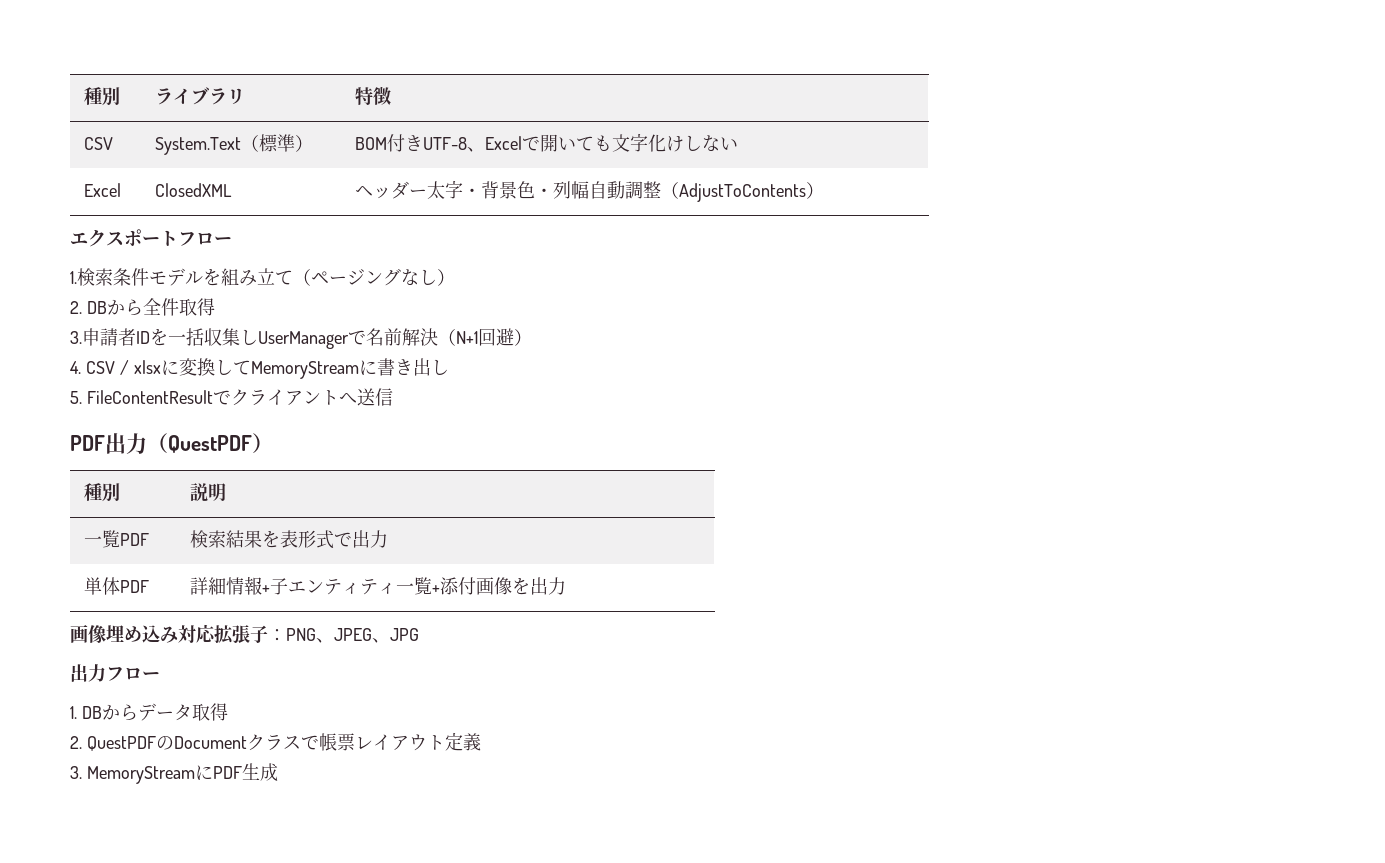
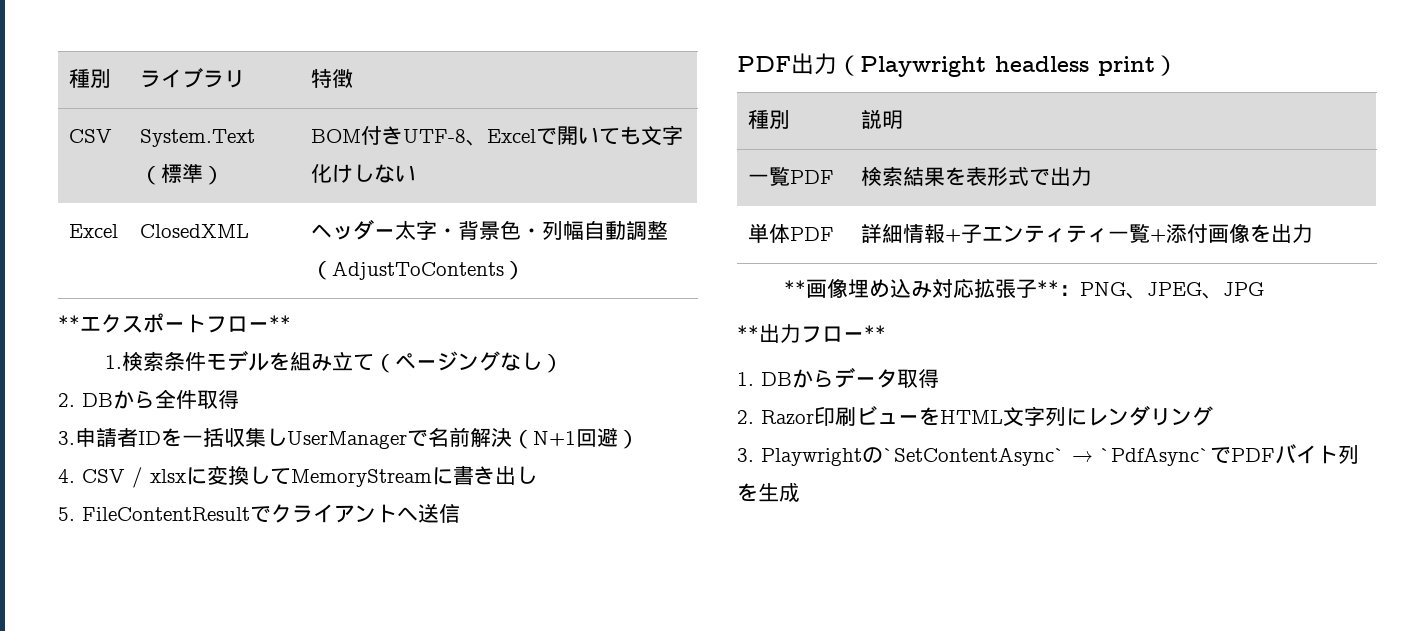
- エクスポートフロー
+ **エクスポートフロー**
- PDF出力（QuestPDF）
+ PDF出力（Playwright headless print）
- 画像埋め込み対応拡張子：PNG、JPEG、JPG
+ **画像埋め込み対応拡張子**：PNG、JPEG、JPG
- 出力フロー
+ **出力フロー**
- 2. QuestPDFのDocumentクラスで帳票レイアウト定義
- 3. MemoryStreamにPDF生成
+ 2. Razor印刷ビューをHTML文字列にレンダリング
+ 3. Playwrightの`SetContentAsync` → `PdfAsync`でPDFバイト列を生成

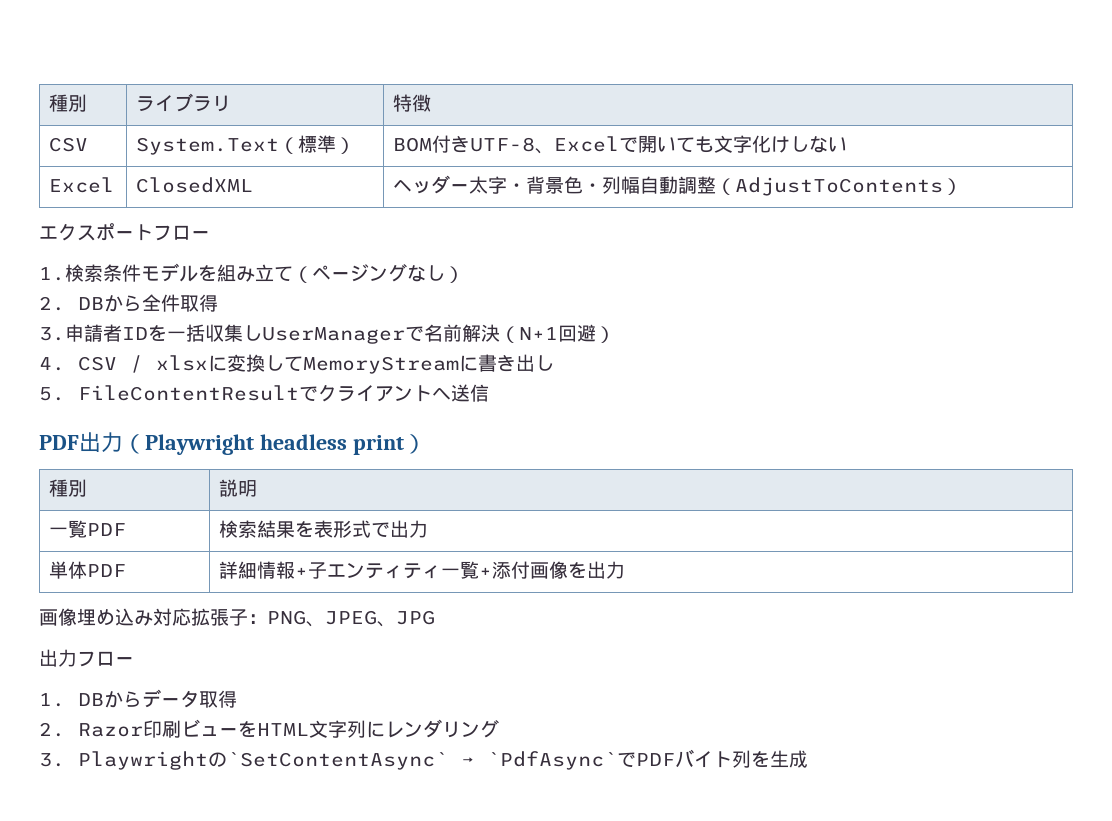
- **エクスポートフロー**
+ エクスポートフロー
- **画像埋め込み対応拡張子**：PNG、JPEG、JPG
+ 画像埋め込み対応拡張子：PNG、JPEG、JPG
- **出力フロー**
+ 出力フロー

